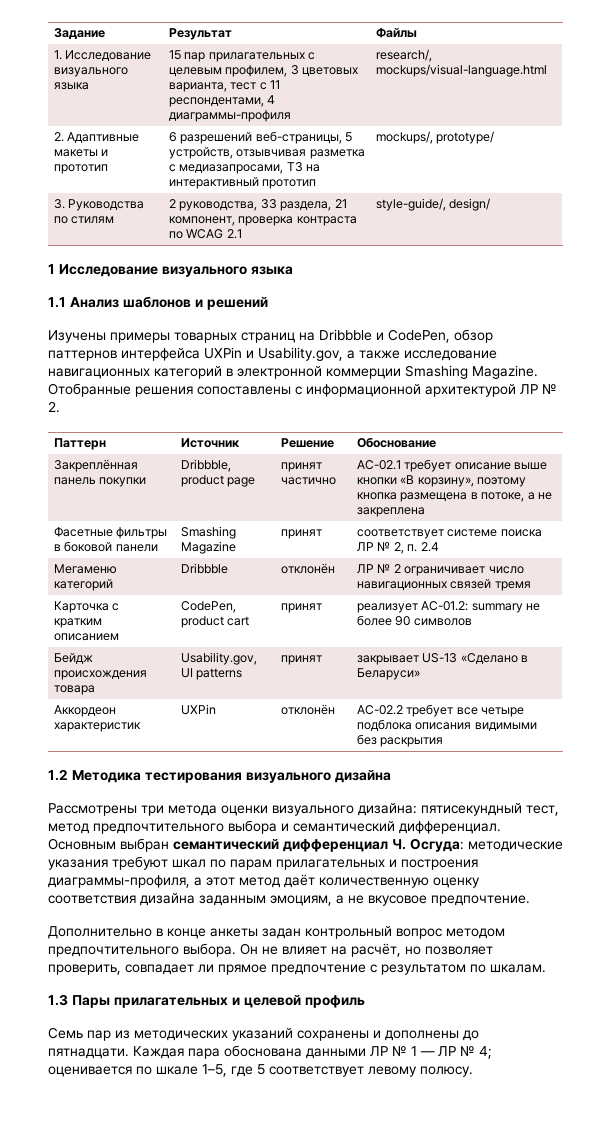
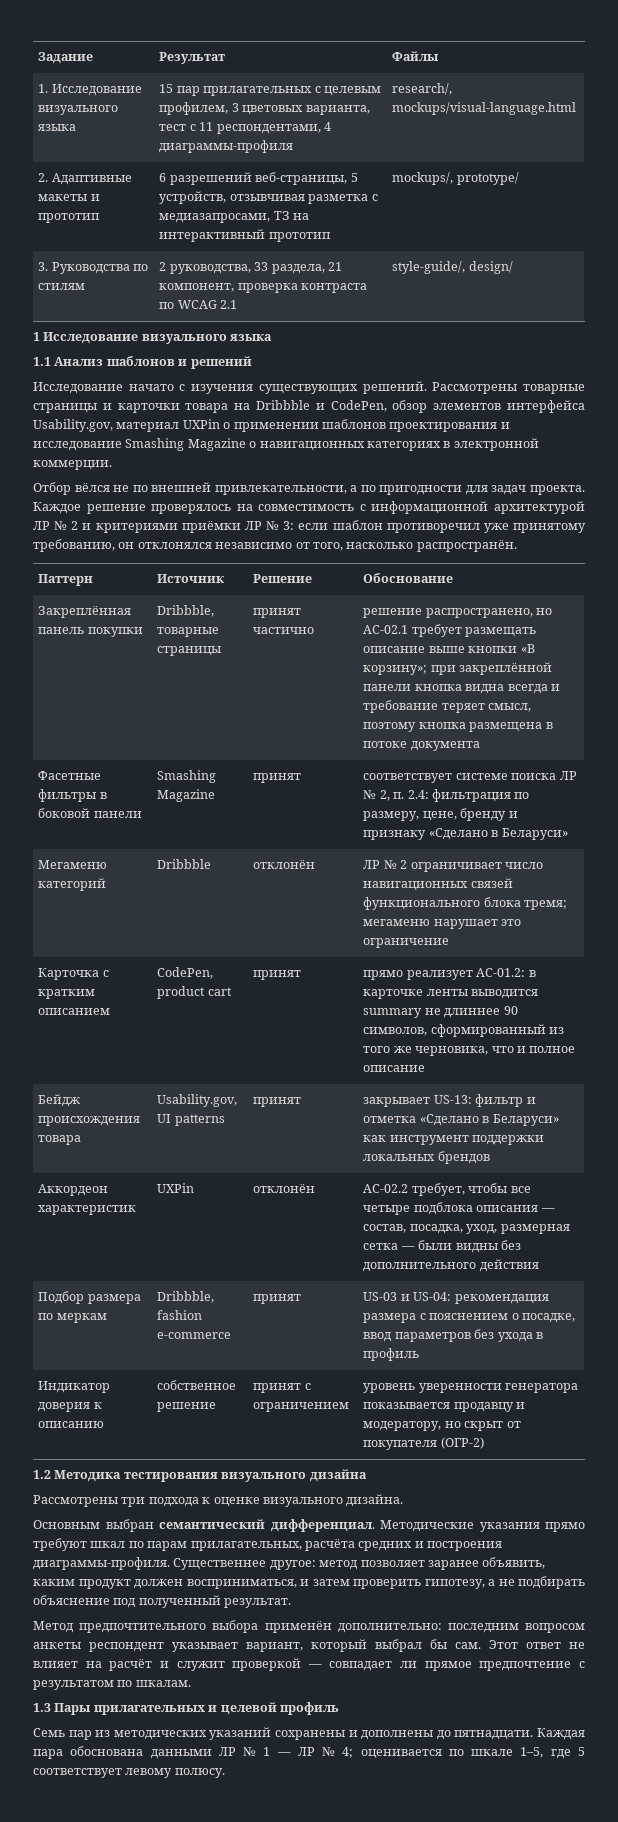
- Изучены примеры товарных страниц на Dribbble и CodePen, обзор паттернов интерфейса UXPin и Usability.gov, а также исследование навигационных категорий в электронной коммерции Smashing Magazine. Отобранные решения сопоставлены с информационной архитектурой ЛР № 2.
+ Исследование начато с изучения существующих решений. Рассмотрены товарные страницы и карточки товара на Dribbble и CodePen, обзор элементов интерфейса Usability.gov, материал UXPin о применении шаблонов проектирования и исследование Smashing Magazine о навигационных категориях в электронной коммерции.
+ Отбор вёлся не по внешней привлекательности, а по пригодности для задач проекта. Каждое решение проверялось на совместимость с информационной архитектурой ЛР № 2 и критериями приёмки ЛР № 3: если шаблон противоречил уже принятому требованию, он отклонялся независимо от того, насколько распространён.
- Закреплённая панель покупки | Dribbble, product page | принят частично | AC-02.1 требует описание выше кнопки «В корзину», поэтому кнопка размещена в потоке, а не закреплена
+ Закреплённая панель покупки | Dribbble, товарные страницы | принят частично | решение распространено, но AC-02.1 требует размещать описание выше кнопки «В корзину»; при закреплённой панели кнопка видна всегда и требование теряет смысл, поэтому кнопка размещена в потоке документа
- Фасетные фильтры в боковой панели | Smashing Magazine | принят | соответствует системе поиска ЛР № 2, п. 2.4
+ Фасетные фильтры в боковой панели | Smashing Magazine | принят | соответствует системе поиска ЛР № 2, п. 2.4: фильтрация по размеру, цене, бренду и признаку «Сделано в Беларуси»
- Мегаменю категорий | Dribbble | отклонён | ЛР № 2 ограничивает число навигационных связей тремя
+ Мегаменю категорий | Dribbble | отклонён | ЛР № 2 ограничивает число навигационных связей функционального блока тремя; мегаменю нарушает это ограничение
- Карточка с кратким описанием | CodePen, product cart | принят | реализует AC-01.2: summary не более 90 символов
+ Карточка с кратким описанием | CodePen, product cart | принят | прямо реализует AC-01.2: в карточке ленты выводится summary не длиннее 90 символов, сформированный из того же черновика, что и полное описание
- Бейдж происхождения товара | Usability.gov, UI patterns | принят | закрывает US-13 «Сделано в Беларуси»
+ Бейдж происхождения товара | Usability.gov, UI patterns | принят | закрывает US-13: фильтр и отметка «Сделано в Беларуси» как инструмент поддержки локальных брендов
- Аккордеон характеристик | UXPin | отклонён | AC-02.2 требует все четыре подблока описания видимыми без раскрытия
+ Аккордеон характеристик | UXPin | отклонён | AC-02.2 требует, чтобы все четыре подблока описания — состав, посадка, уход, размерная сетка — были видны без дополнительного действия
+ Подбор размера по меркам | Dribbble, fashion e-commerce | принят | US-03 и US-04: рекомендация размера с пояснением о посадке, ввод параметров без ухода в профиль
+ Индикатор доверия к описанию | собственное решение | принят с ограничением | уровень уверенности генератора показывается продавцу и модератору, но скрыт от покупателя (ОГР-2)
- Рассмотрены три метода оценки визуального дизайна: пятисекундный тест, метод предпочтительного выбора и семантический дифференциал. Основным выбран семантический дифференциал Ч. Осгуда: методические указания требуют шкал по парам прилагательных и построения диаграммы-профиля, а этот метод даёт количественную оценку соответствия дизайна заданным эмоциям, а не вкусовое предпочтение.
- Дополнительно в конце анкеты задан контрольный вопрос методом предпочтительного выбора. Он не влияет на расчёт, но позволяет проверить, совпадает ли прямое предпочтение с результатом по шкалам.
+ Рассмотрены три подхода к оценке визуального дизайна.
+ Основным выбран семантический дифференциал. Методические указания прямо требуют шкал по парам прилагательных, расчёта средних и построения диаграммы-профиля. Существеннее другое: метод позволяет заранее объявить, каким продукт должен восприниматься, и затем проверить гипотезу, а не подбирать объяснение под полученный результат.
+ Метод предпочтительного выбора применён дополнительно: последним вопросом анкеты респондент указывает вариант, который выбрал бы сам. Этот ответ не влияет на расчёт и служит проверкой — совпадает ли прямое предпочтение с результатом по шкалам.

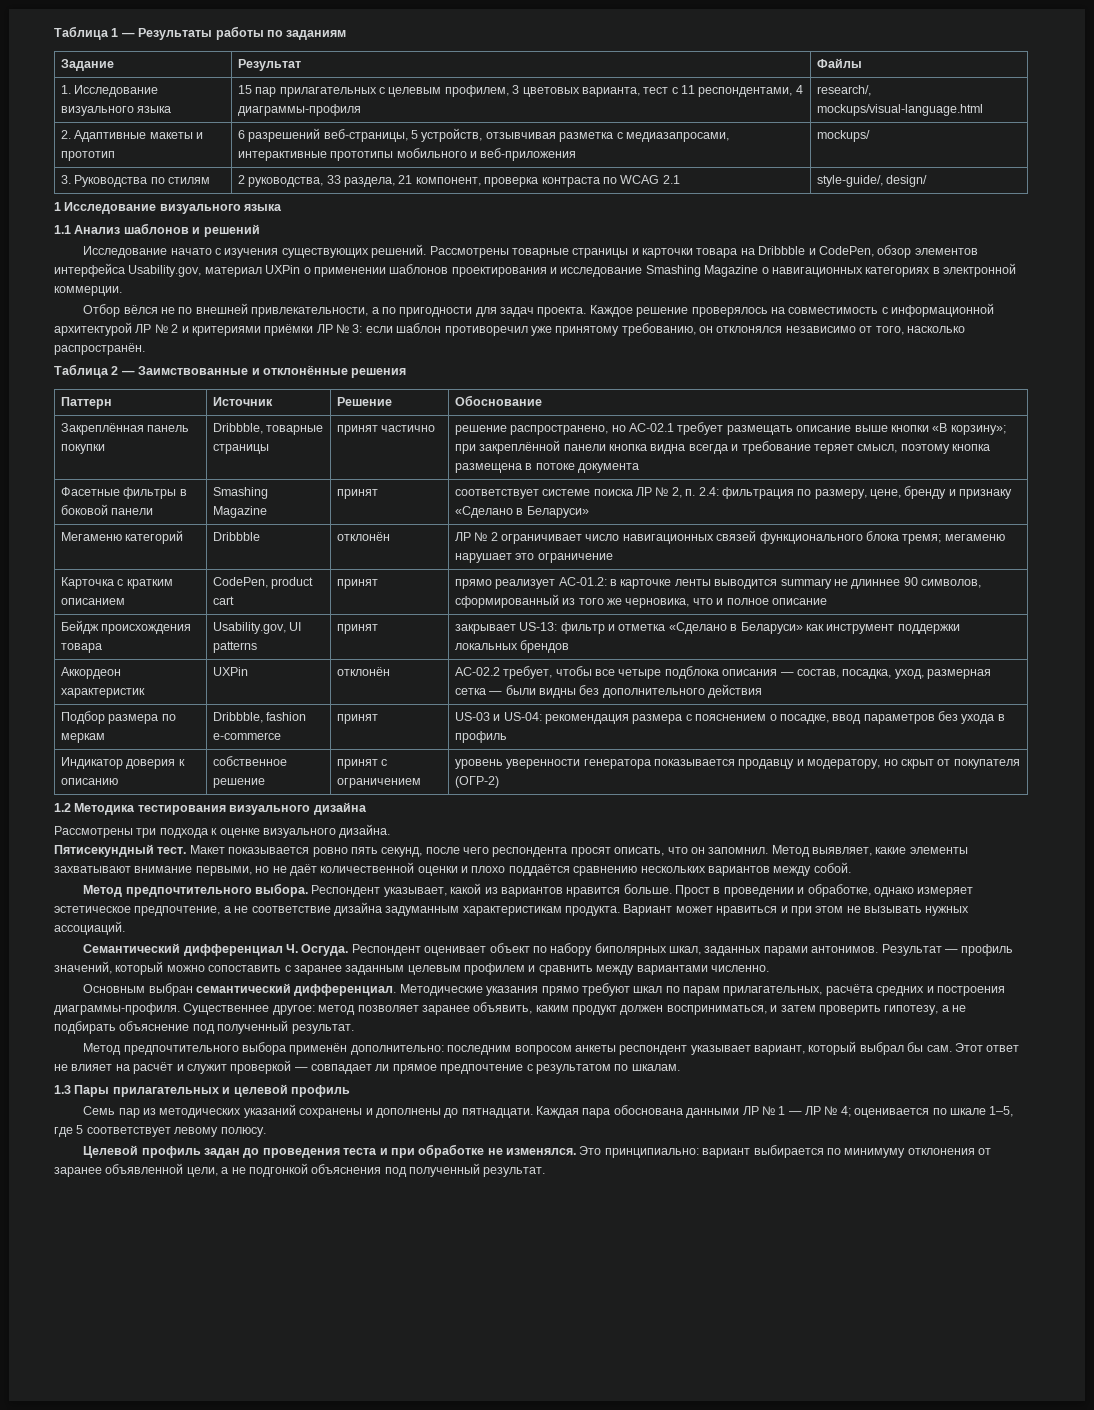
+ Таблица 1 — Результаты работы по заданиям
- 2. Адаптивные макеты и прототип | 6 разрешений веб-страницы, 5 устройств, отзывчивая разметка с медиазапросами, ТЗ на интерактивный прототип | mockups/, prototype/
+ 2. Адаптивные макеты и прототип | 6 разрешений веб-страницы, 5 устройств, отзывчивая разметка с медиазапросами, интерактивные прототипы мобильного и веб-приложения | mockups/
+ Таблица 2 — Заимствованные и отклонённые решения
+ Пятисекундный тест. Макет показывается ровно пять секунд, после чего респондента просят описать, что он запомнил. Метод выявляет, какие элементы захватывают внимание первыми, но не даёт количественной оценки и плохо поддаётся сравнению нескольких вариантов между собой.
+ Метод предпочтительного выбора. Респондент указывает, какой из вариантов нравится больше. Прост в проведении и обработке, однако измеряет эстетическое предпочтение, а не соответствие дизайна задуманным характеристикам продукта. Вариант может нравиться и при этом не вызывать нужных ассоциаций.
+ Семантический дифференциал Ч. Осгуда. Респондент оценивает объект по набору биполярных шкал, заданных парами антонимов. Результат — профиль значений, который можно сопоставить с заранее заданным целевым профилем и сравнить между вариантами численно.
+ Целевой профиль задан до проведения теста и при обработке не изменялся. Это принципиально: вариант выбирается по минимуму отклонения от заранее объявленной цели, а не подгонкой объяснения под полученный результат.

